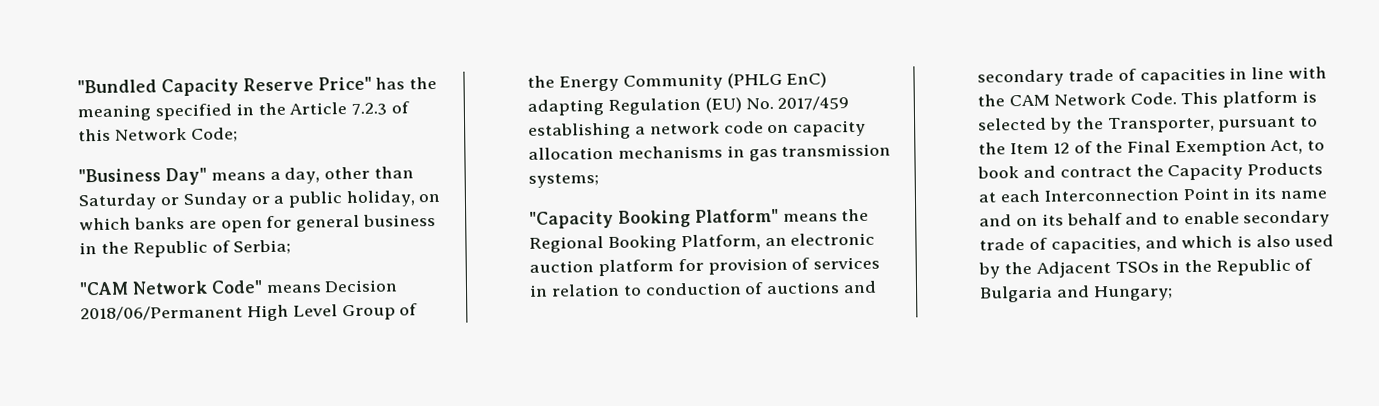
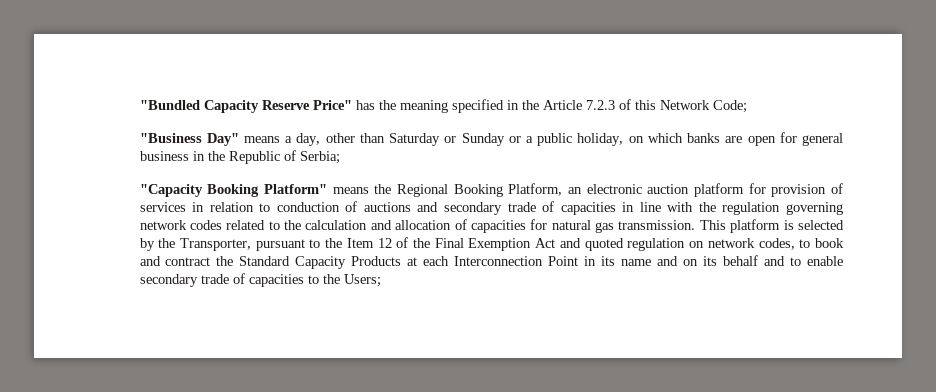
- "CAM Network Code" means Decision 2018/06/Permanent High Level Group of the Energy Community (PHLG EnC) adapting Regulation (EU) No. 2017/459 establishing a network code on capacity allocation mechanisms in gas transmission systems;
- "Capacity Booking Platform" means the Regional Booking Platform, an electronic auction platform for provision of services in relation to conduction of auctions and secondary trade of capacities in line with the CAM Network Code.
+ "Capacity Booking Platform" means the Regional Booking Platform, an electronic auction platform for provision of services in relation to conduction of auctions and secondary trade of capacities in line with the regulation governing network codes related to the calculation and allocation of capacities for natural gas transmission.
- This platform is selected by the Transporter, pursuant to the Item 12 of the Final Exemption Act, to book and contract the Capacity Products at each Interconnection Point in its name and on its behalf and to enable secondary trade of capacities, and which is also used by the Adjacent TSOs in the Republic of Bulgaria and Hungary;
+ This platform is selected by the Transporter, pursuant to the Item 12 of the Final Exemption Act and quoted regulation on network codes, to book and contract the Standard Capacity Products at each Interconnection Point in its name and on its behalf and to enable secondary trade of capacities to the Users;

